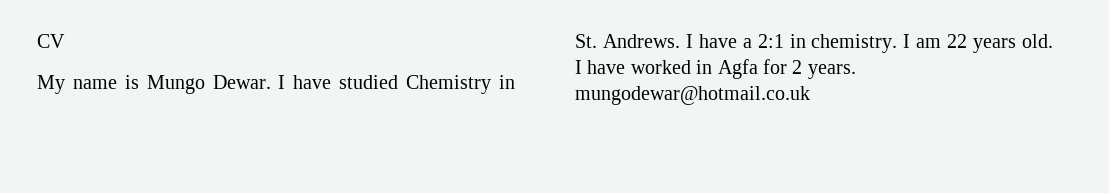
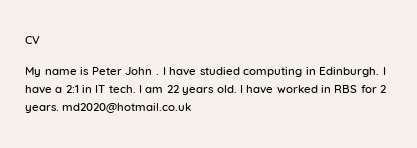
- My name is Mungo Dewar. I have studied Chemistry in St. Andrews.
+ My name is Peter John . I have studied computing in Edinburgh.
- I have a 2:1 in chemistry.
+ I have a 2:1 in IT tech.
- I have worked in Agfa for 2 years. mungodewar@hotmail.co.uk
+ I have worked in RBS for 2 years. md2020@hotmail.co.uk

